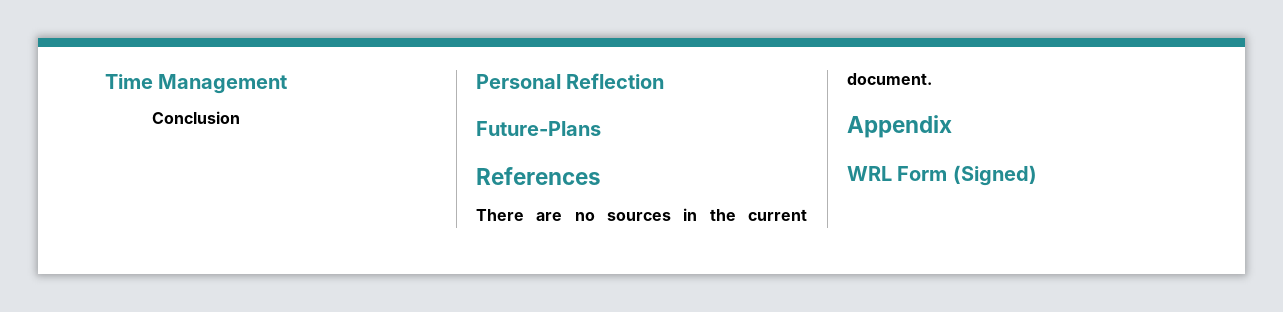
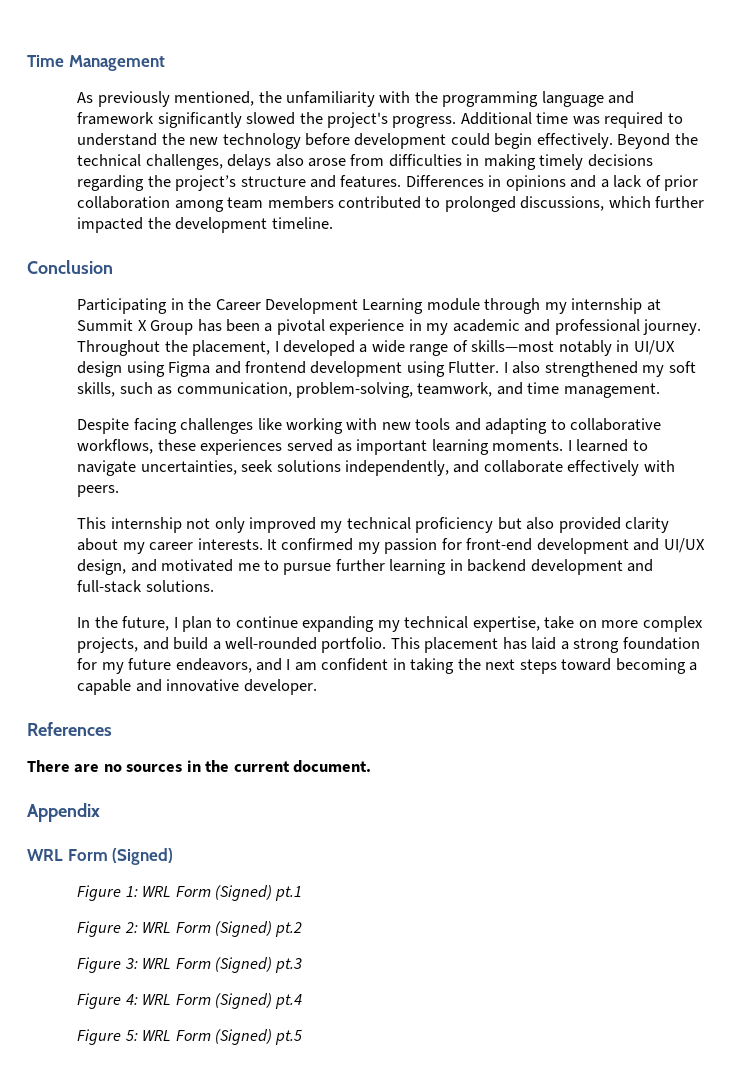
+ As previously mentioned, the unfamiliarity with the programming language and framework significantly slowed the project's progress. Additional time was required to understand the new technology before development could begin effectively. Beyond the technical challenges, delays also arose from difficulties in making timely decisions regarding the project’s structure and features. Differences in opinions and a lack of prior collaboration among team members contributed to prolonged discussions, which further impacted the development timeline.
  Conclusion
- Personal Reflection
- Future-Plans
+ Participating in the Career Development Learning module through my internship at Summit X Group has been a pivotal experience in my academic and professional journey. Throughout the placement, I developed a wide range of skills—most notably in UI/UX design using Figma and frontend development using Flutter. I also strengthened my soft skills, such as communication, problem-solving, teamwork, and time management.
+ Despite facing challenges like working with new tools and adapting to collaborative workflows, these experiences served as important learning moments. I learned to navigate uncertainties, seek solutions independently, and collaborate effectively with peers.
+ This internship not only improved my technical proficiency but also provided clarity about my career interests. It confirmed my passion for front-end development and UI/UX design, and motivated me to pursue further learning in backend development and full-stack solutions.
+ In the future, I plan to continue expanding my technical expertise, take on more complex projects, and build a well-rounded portfolio. This placement has laid a strong foundation for my future endeavors, and I am confident in taking the next steps toward becoming a capable and innovative developer.
+ Figure 1: WRL Form (Signed) pt.1
+ Figure 2: WRL Form (Signed) pt.2
+ Figure 3: WRL Form (Signed) pt.3
+ Figure 4: WRL Form (Signed) pt.4
+ Figure 5: WRL Form (Signed) pt.5

